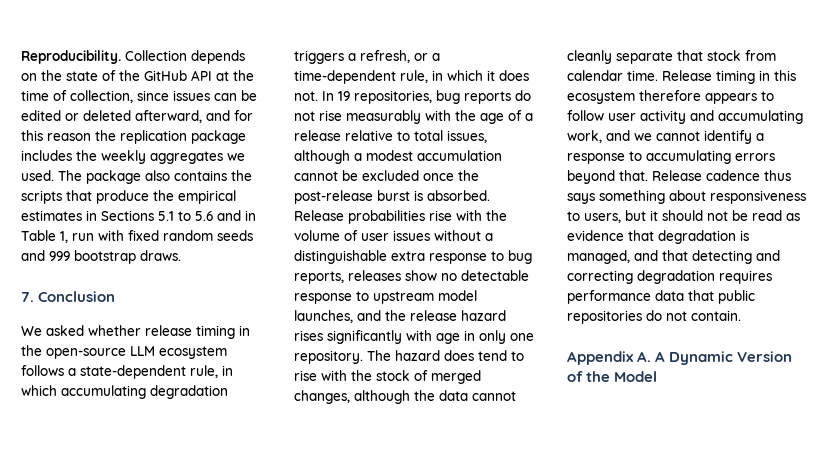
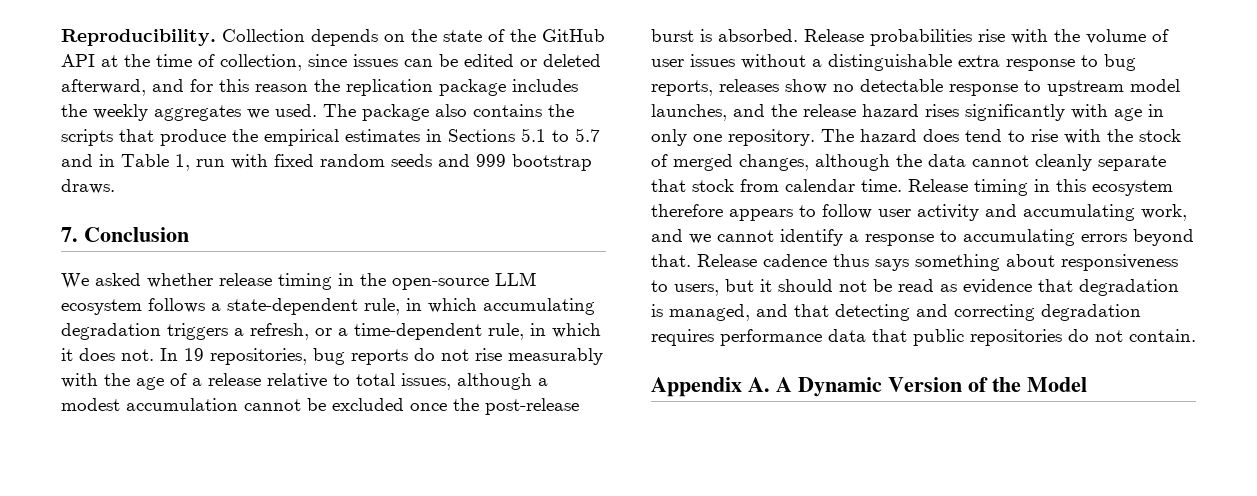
- The package also contains the scripts that produce the empirical estimates in Sections 5.1 to 5.6 and in Table 1, run with fixed random seeds and 999 bootstrap draws.
+ The package also contains the scripts that produce the empirical estimates in Sections 5.1 to 5.7 and in Table 1, run with fixed random seeds and 999 bootstrap draws.

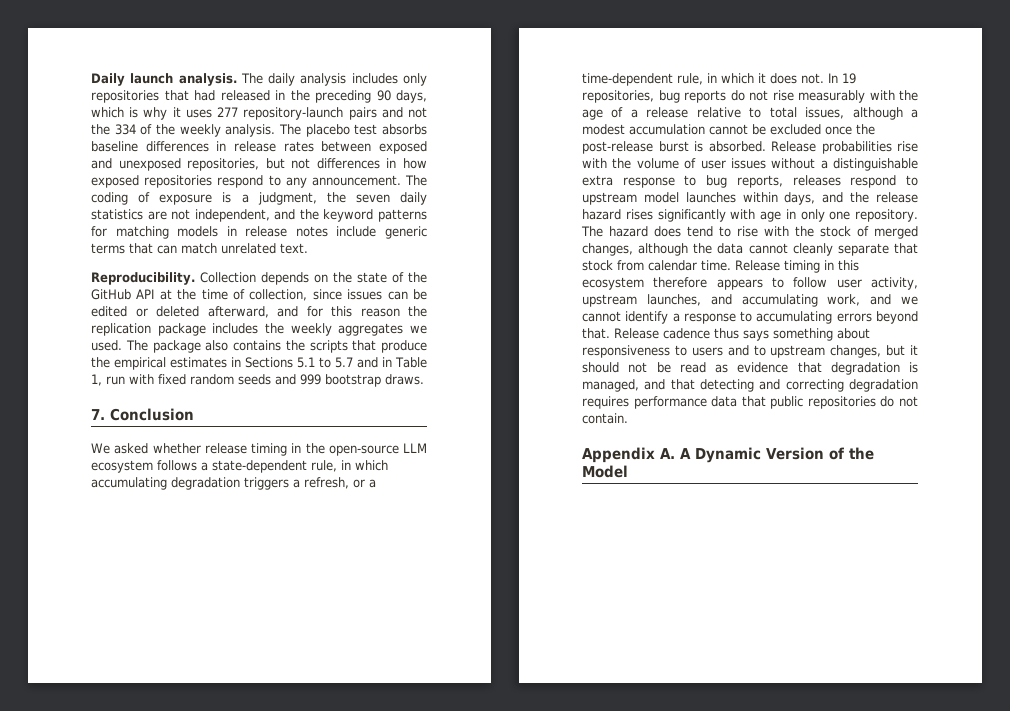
+ Daily launch analysis. The daily analysis includes only repositories that had released in the preceding 90 days, which is why it uses 277 repository-launch pairs and not the 334 of the weekly analysis. The placebo test absorbs baseline differences in release rates between exposed and unexposed repositories, but not differences in how exposed repositories respond to any announcement. The coding of exposure is a judgment, the seven daily statistics are not independent, and the keyword patterns for matching models in release notes include generic terms that can match unrelated text.
- Release probabilities rise with the volume of user issues without a distinguishable extra response to bug reports, releases show no detectable response to upstream model launches, and the release hazard rises significantly with age in only one repository.
+ Release probabilities rise with the volume of user issues without a distinguishable extra response to bug reports, releases respond to upstream model launches within days, and the release hazard rises significantly with age in only one repository.
- Release timing in this ecosystem therefore appears to follow user activity and accumulating work, and we cannot identify a response to accumulating errors beyond that.
+ Release timing in this ecosystem therefore appears to follow user activity, upstream launches, and accumulating work, and we cannot identify a response to accumulating errors beyond that.
- Release cadence thus says something about responsiveness to users, but it should not be read as evidence that degradation is managed, and that detecting and correcting degradation requires performance data that public repositories do not contain.
+ Release cadence thus says something about responsiveness to users and to upstream changes, but it should not be read as evidence that degradation is managed, and that detecting and correcting degradation requires performance data that public repositories do not contain.

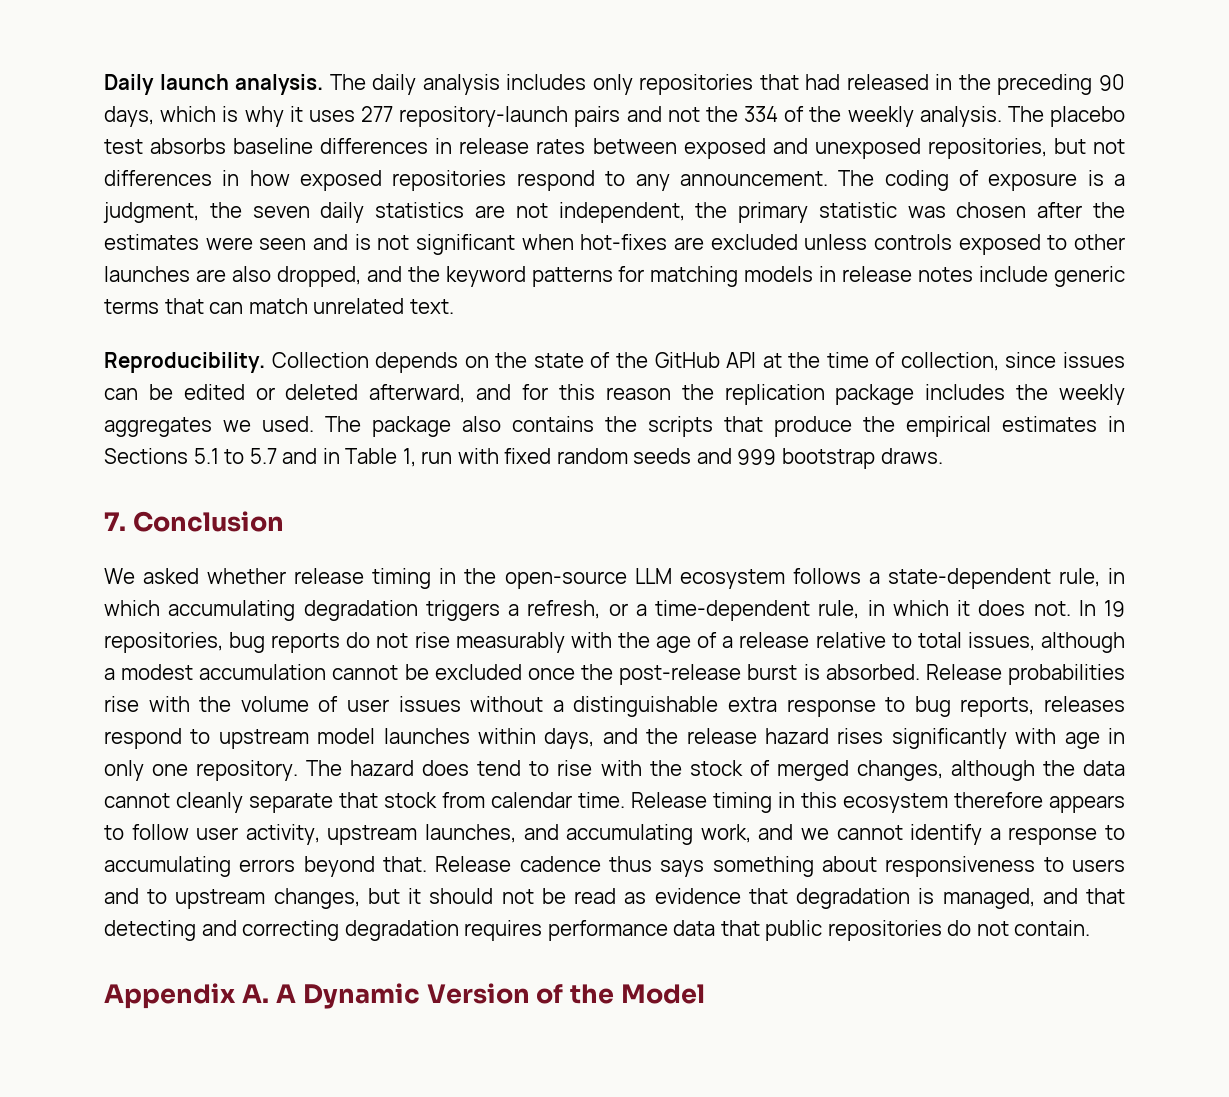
- The coding of exposure is a judgment, the seven daily statistics are not independent, and the keyword patterns for matching models in release notes include generic terms that can match unrelated text.
+ The coding of exposure is a judgment, the seven daily statistics are not independent, the primary statistic was chosen after the estimates were seen and is not significant when hot-fixes are excluded unless controls exposed to other launches are also dropped, and the keyword patterns for matching models in release notes include generic terms that can match unrelated text.

